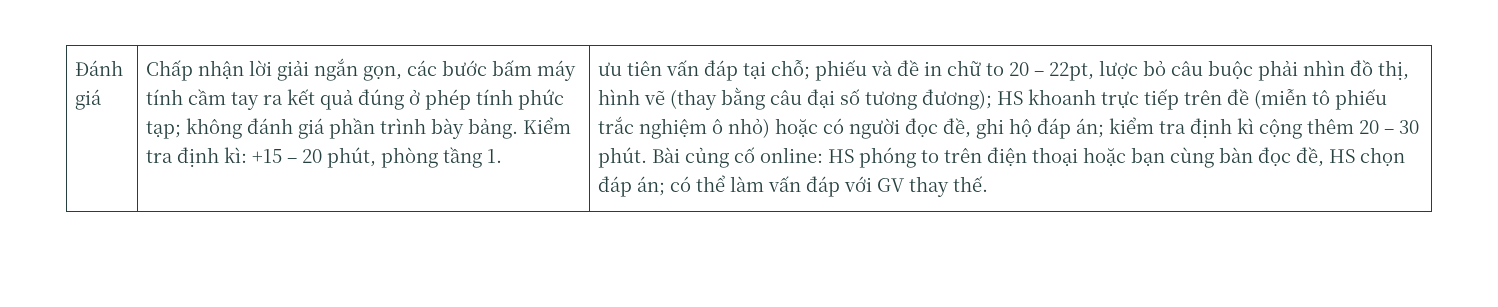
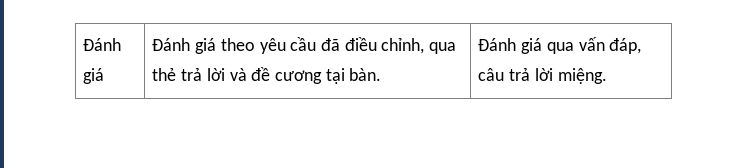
- Chấp nhận lời giải ngắn gọn, các bước bấm máy tính cầm tay ra kết quả đúng ở phép tính phức tạp; không đánh giá phần trình bày bảng. Kiểm tra định kì: +15 – 20 phút, phòng tầng 1. | ưu tiên vấn đáp tại chỗ; phiếu và đề in chữ to 20 – 22pt, lược bỏ câu buộc phải nhìn đồ thị, hình vẽ (thay bằng câu đại số tương đương); HS khoanh trực tiếp trên đề (miễn tô phiếu trắc nghiệm ô nhỏ) hoặc có người đọc đề, ghi hộ đáp án; kiểm tra định kì cộng thêm 20 – 30 phút. Bài củng cố online: HS phóng to trên điện thoại hoặc bạn cùng bàn đọc đề, HS chọn đáp án; có thể làm vấn đáp với GV thay thế.
+ Đánh giá theo yêu cầu đã điều chỉnh, qua thẻ trả lời và đề cương tại bàn. | Đánh giá qua vấn đáp, câu trả lời miệng.

